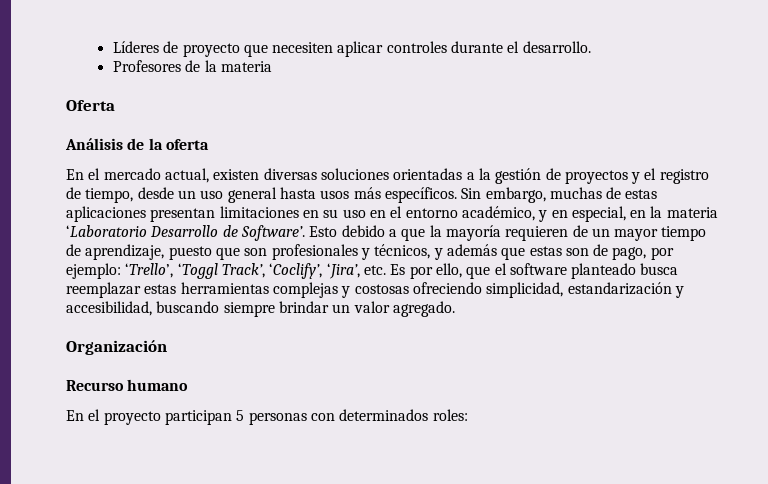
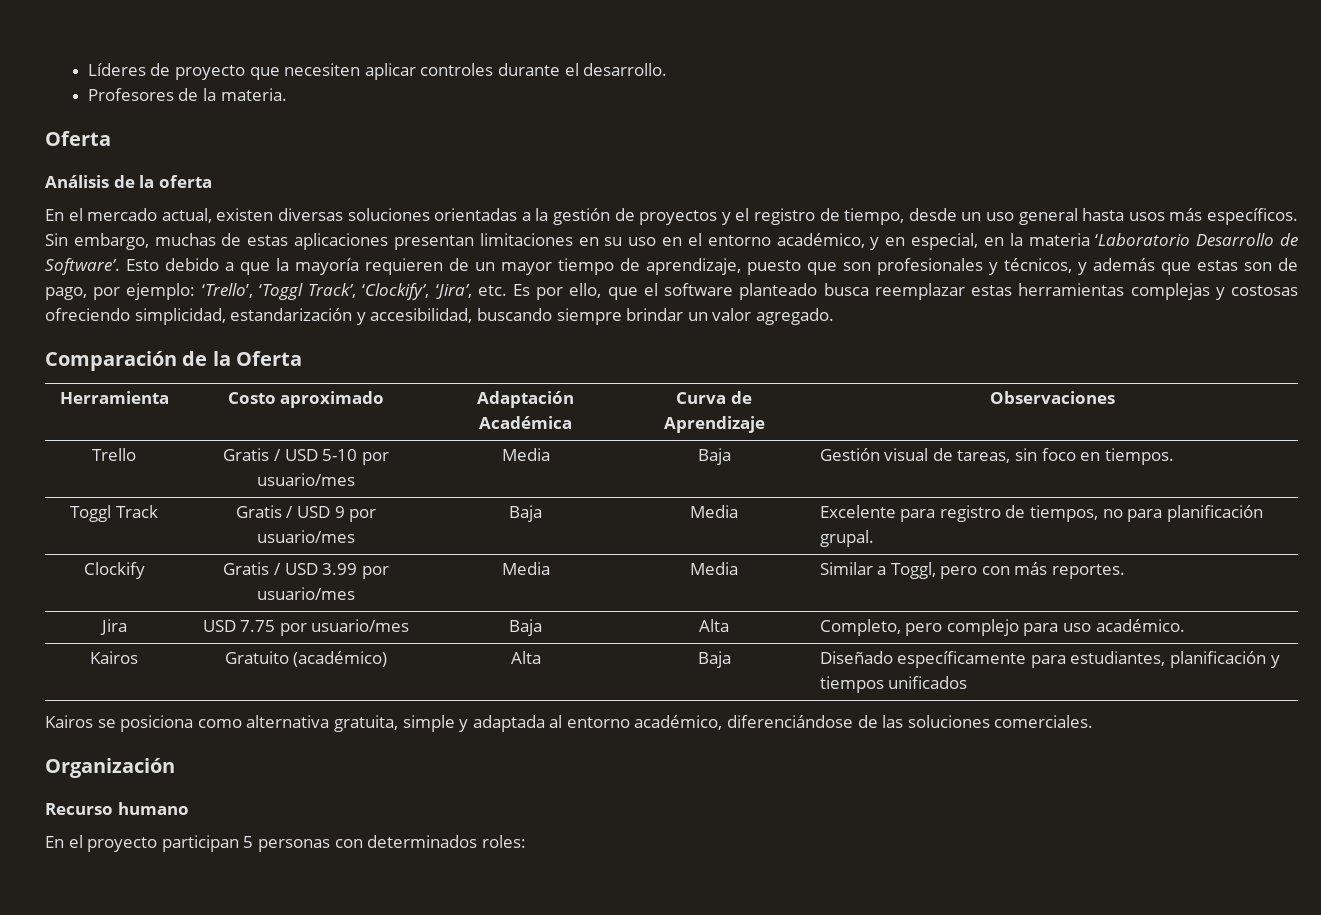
- Profesores de la materia
+ Profesores de la materia.
- Esto debido a que la mayoría requieren de un mayor tiempo de aprendizaje, puesto que son profesionales y técnicos, y además que estas son de pago, por ejemplo: ‘Trello’, ‘Toggl Track’, ‘Coclify’, ‘Jira’, etc. Es por ello, que el software planteado busca reemplazar estas herramientas complejas y costosas ofreciendo simplicidad, estandarización y accesibilidad, buscando siempre brindar un valor agregado.
+ Esto debido a que la mayoría requieren de un mayor tiempo de aprendizaje, puesto que son profesionales y técnicos, y además que estas son de pago, por ejemplo: ‘Trello’, ‘Toggl Track’, ‘Clockify’, ‘Jira’, etc. Es por ello, que el software planteado busca reemplazar estas herramientas complejas y costosas ofreciendo simplicidad, estandarización y accesibilidad, buscando siempre brindar un valor agregado.
+ Comparación de la Oferta
+ Herramienta | Costo aproximado | Adaptación Académica | Curva de Aprendizaje | Observaciones
+ Trello | Gratis / USD 5-10 por usuario/mes | Media | Baja | Gestión visual de tareas, sin foco en tiempos.
+ Toggl Track | Gratis / USD 9 por usuario/mes | Baja | Media | Excelente para registro de tiempos, no para planificación grupal.
+ Clockify | Gratis / USD 3.99 por usuario/mes | Media | Media | Similar a Toggl, pero con más reportes.
+ Jira | USD 7.75 por usuario/mes | Baja | Alta | Completo, pero complejo para uso académico.
+ Kairos | Gratuito (académico) | Alta | Baja | Diseñado específicamente para estudiantes, planificación y tiempos unificados
+ Kairos se posiciona como alternativa gratuita, simple y adaptada al entorno académico, diferenciándose de las soluciones comerciales.

